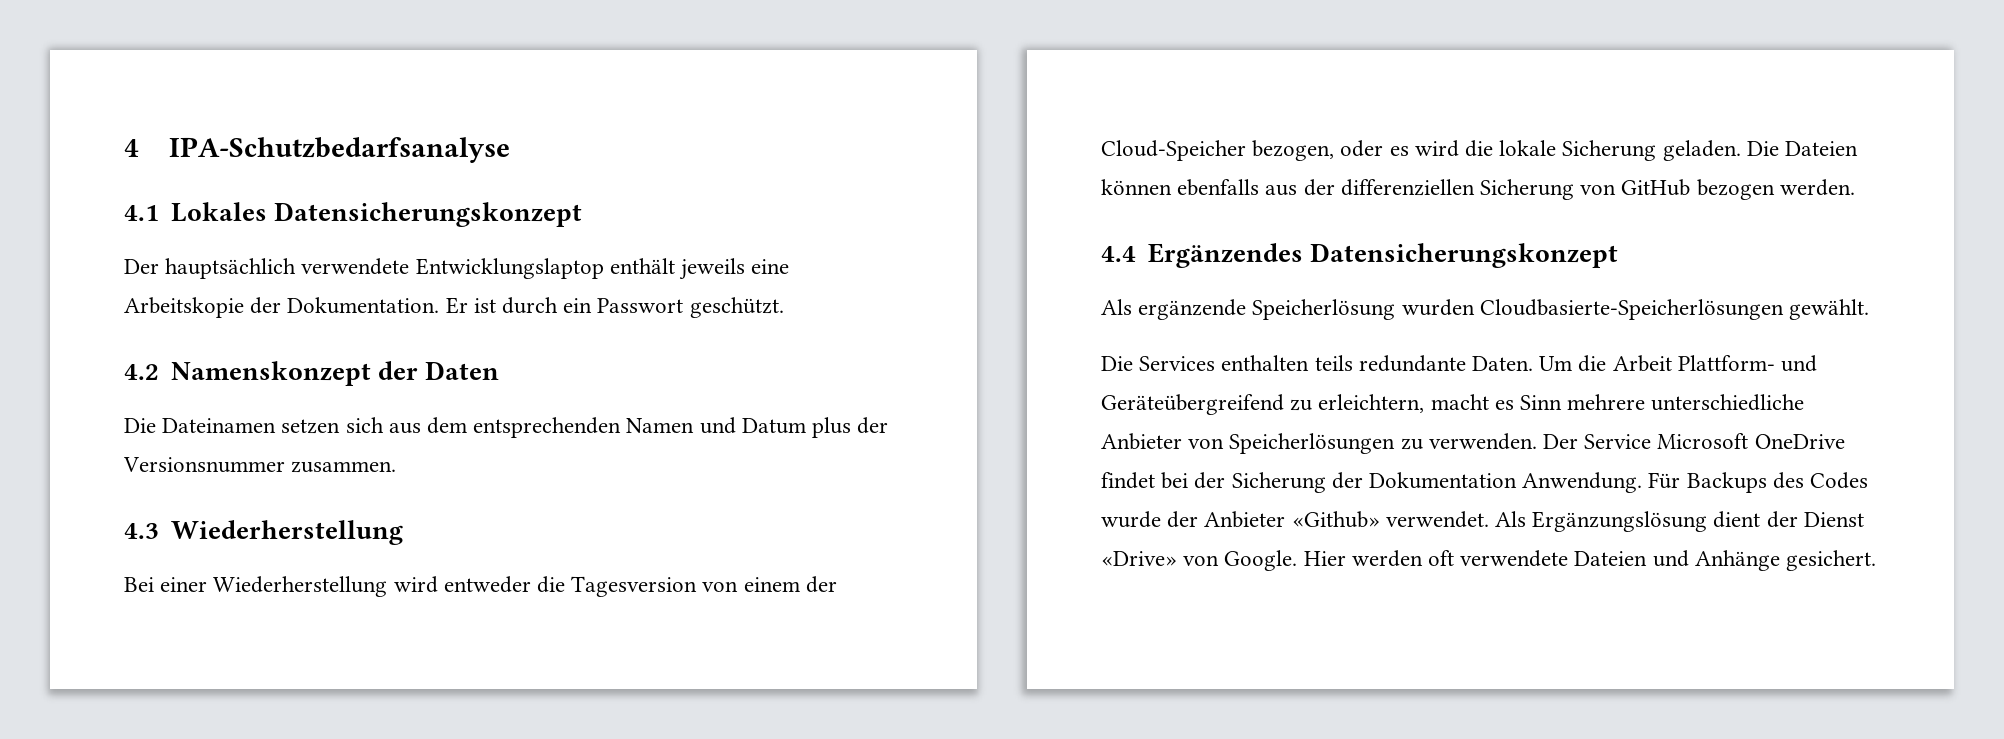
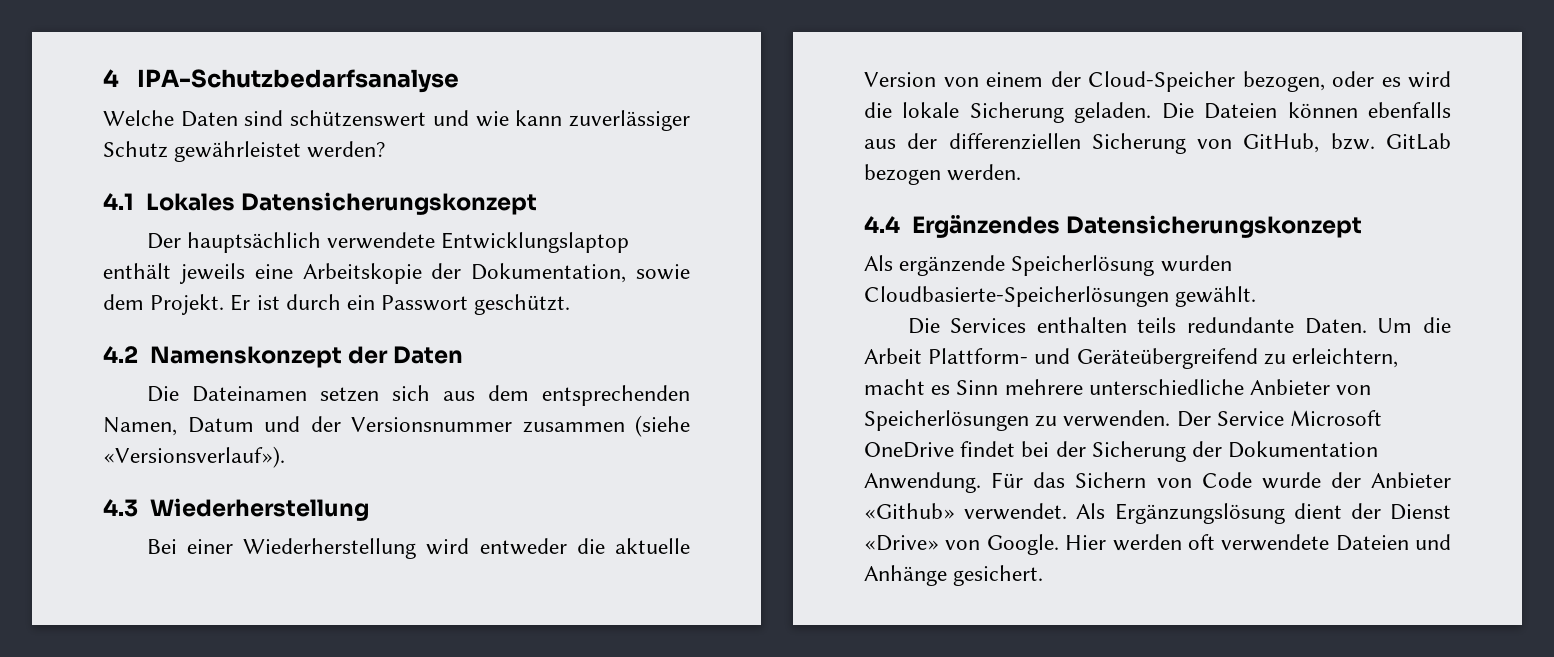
+ Welche Daten sind schützenswert und wie kann zuverlässiger Schutz gewährleistet werden?
- Der hauptsächlich verwendete Entwicklungslaptop enthält jeweils eine Arbeitskopie der Dokumentation.
+ Der hauptsächlich verwendete Entwicklungslaptop enthält jeweils eine Arbeitskopie der Dokumentation, sowie dem Projekt.
- Die Dateinamen setzen sich aus dem entsprechenden Namen und Datum plus der Versionsnummer zusammen.
+ Die Dateinamen setzen sich aus dem entsprechenden Namen, Datum und der Versionsnummer zusammen (siehe «Versionsverlauf»).
- Bei einer Wiederherstellung wird entweder die Tagesversion von einem der Cloud-Speicher bezogen, oder es wird die lokale Sicherung geladen.
+ Bei einer Wiederherstellung wird entweder die aktuelle Version von einem der Cloud-Speicher bezogen, oder es wird die lokale Sicherung geladen.
- Die Dateien können ebenfalls aus der differenziellen Sicherung von GitHub bezogen werden.
+ Die Dateien können ebenfalls aus der differenziellen Sicherung von GitHub, bzw. GitLab bezogen werden.
- Für Backups des Codes wurde der Anbieter «Github» verwendet.
+ Für das Sichern von Code wurde der Anbieter «Github» verwendet.

